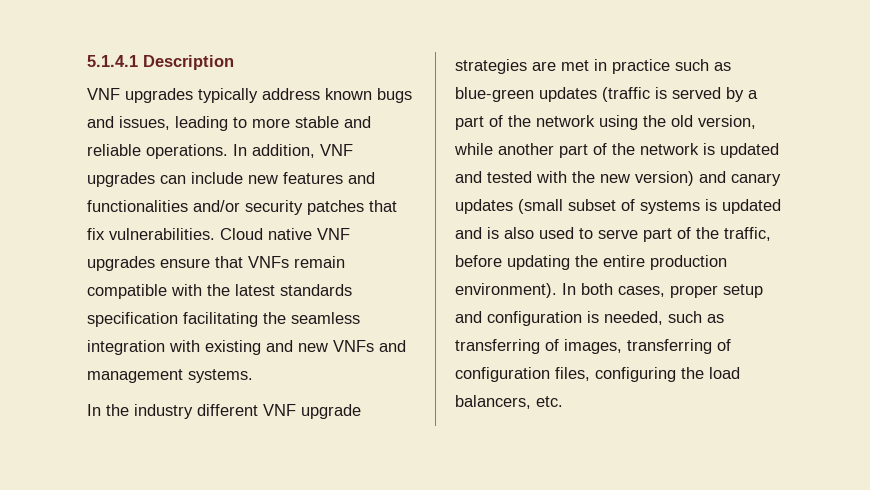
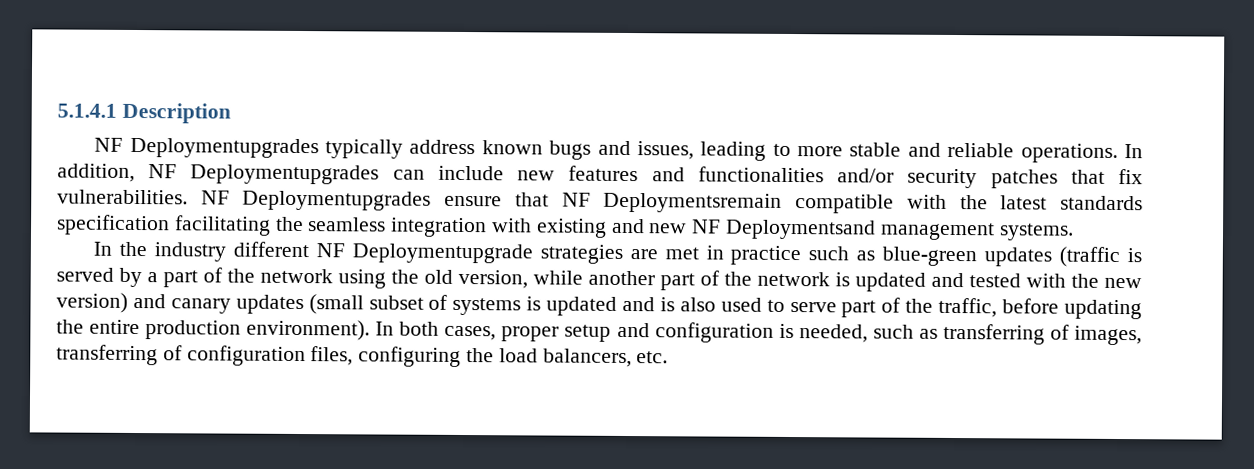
- VNF upgrades typically address known bugs and issues, leading to more stable and reliable operations.
+ NF Deploymentupgrades typically address known bugs and issues, leading to more stable and reliable operations.
- In addition, VNF upgrades can include new features and functionalities and/or security patches that fix vulnerabilities.
+ In addition, NF Deploymentupgrades can include new features and functionalities and/or security patches that fix vulnerabilities.
- Cloud native VNF upgrades ensure that VNFs remain compatible with the latest standards specification facilitating the seamless integration with existing and new VNFs and management systems.
+ NF Deploymentupgrades ensure that NF Deploymentsremain compatible with the latest standards specification facilitating the seamless integration with existing and new NF Deploymentsand management systems.
- In the industry different VNF upgrade strategies are met in practice such as blue-green updates (traffic is served by a part of the network using the old version, while another part of the network is updated and tested with the new version) and canary updates (small subset of systems is updated and is also used to serve part of the traffic, before updating the entire production environment).
+ In the industry different NF Deploymentupgrade strategies are met in practice such as blue-green updates (traffic is served by a part of the network using the old version, while another part of the network is updated and tested with the new version) and canary updates (small subset of systems is updated and is also used to serve part of the traffic, before updating the entire production environment).

